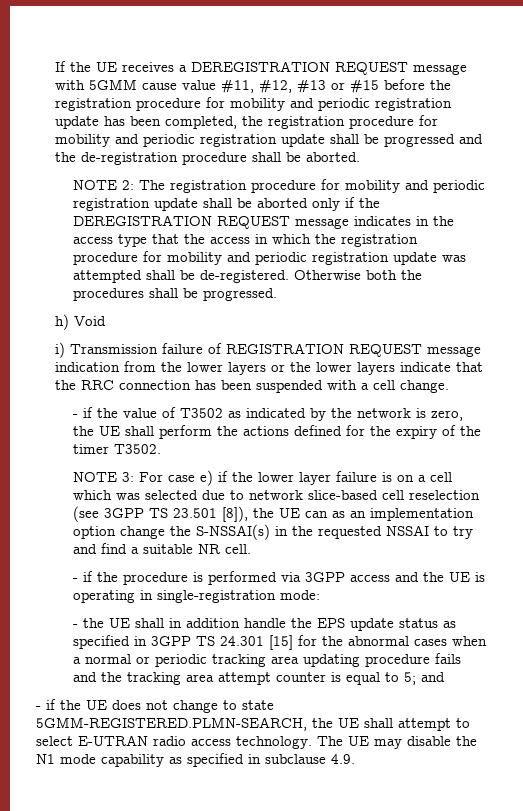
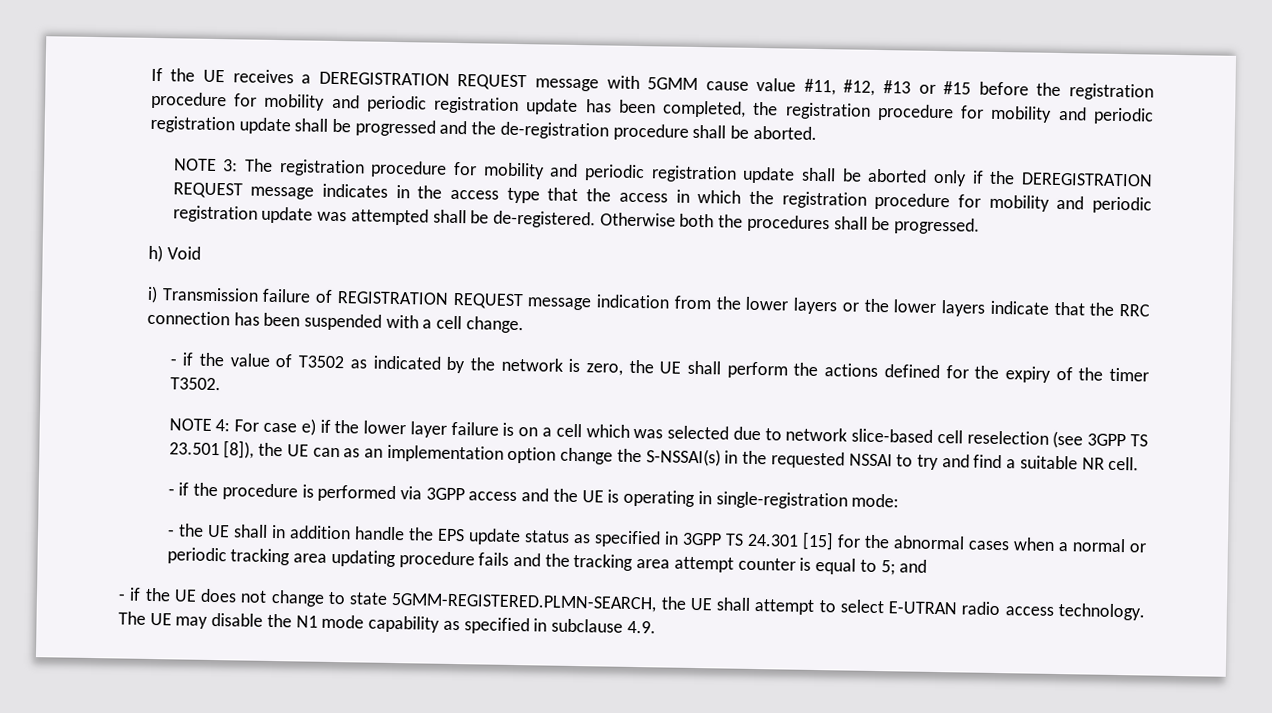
- NOTE 2: The registration procedure for mobility and periodic registration update shall be aborted only if the DEREGISTRATION REQUEST message indicates in the access type that the access in which the registration procedure for mobility and periodic registration update was attempted shall be de-registered.
+ NOTE 3: The registration procedure for mobility and periodic registration update shall be aborted only if the DEREGISTRATION REQUEST message indicates in the access type that the access in which the registration procedure for mobility and periodic registration update was attempted shall be de-registered.
- NOTE 3: For case e) if the lower layer failure is on a cell which was selected due to network slice-based cell reselection (see 3GPP TS 23.501 [8]), the UE can as an implementation option change the S-NSSAI(s) in the requested NSSAI to try and find a suitable NR cell.
+ NOTE 4: For case e) if the lower layer failure is on a cell which was selected due to network slice-based cell reselection (see 3GPP TS 23.501 [8]), the UE can as an implementation option change the S-NSSAI(s) in the requested NSSAI to try and find a suitable NR cell.

